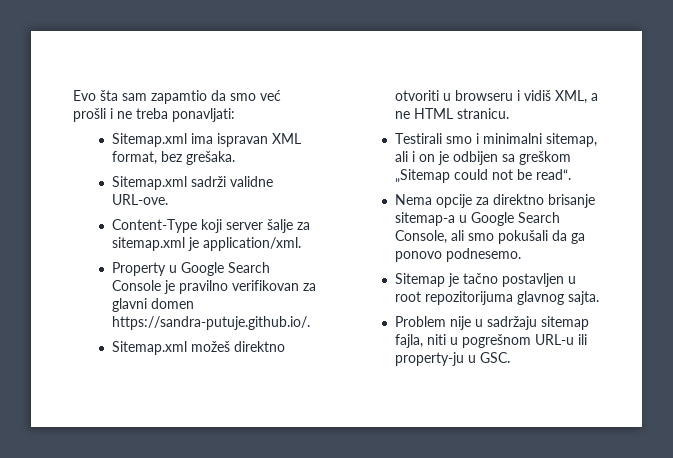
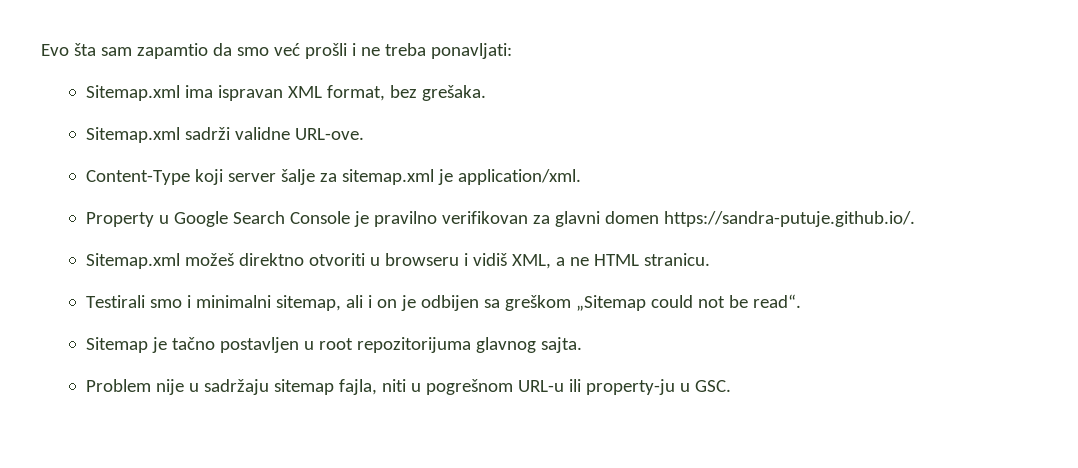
- Nema opcije za direktno brisanje sitemap-a u Google Search Console, ali smo pokušali da ga ponovo podnesemo.

